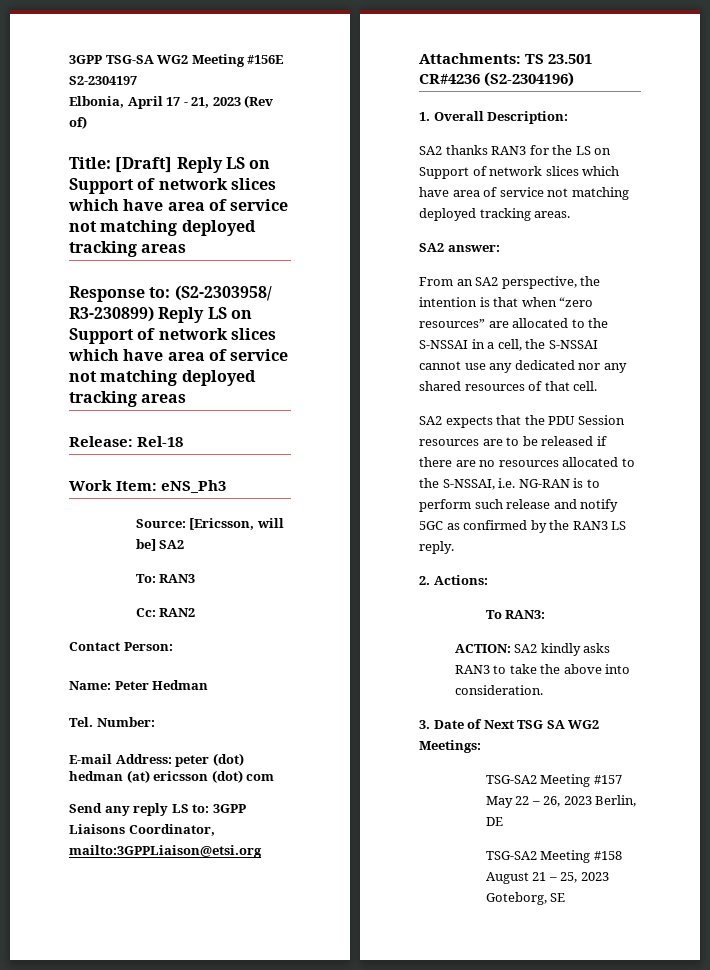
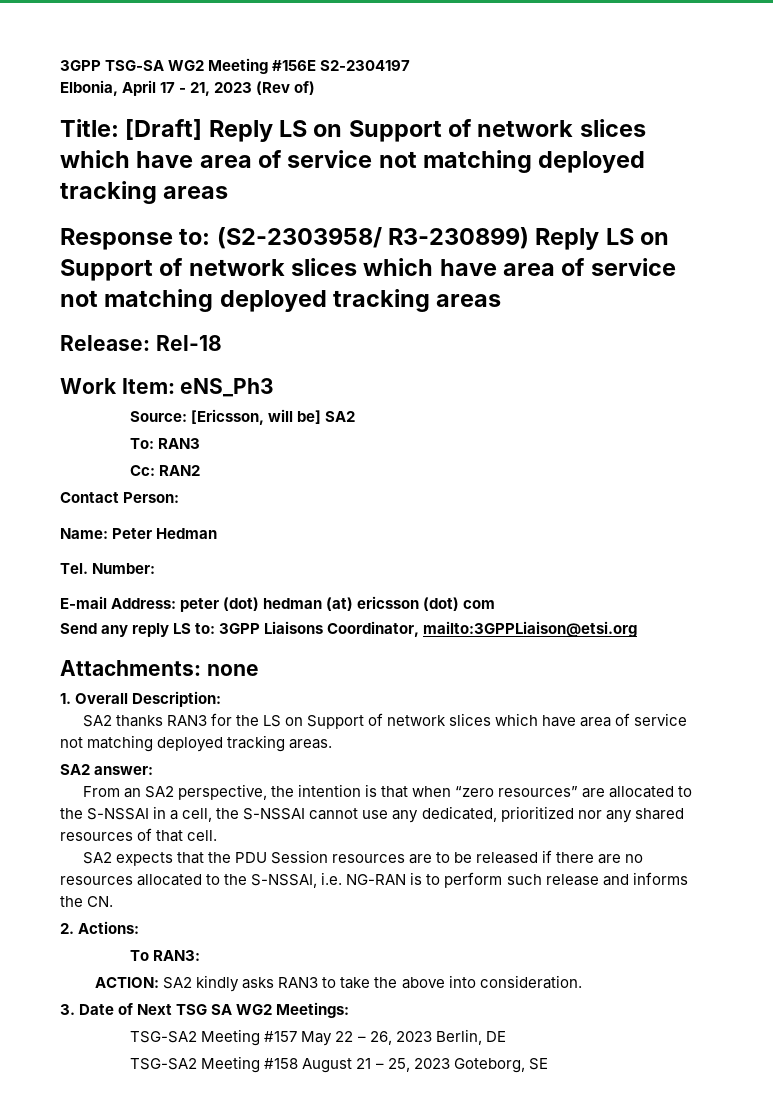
- Attachments: TS 23.501 CR#4236 (S2-2304196)
+ Attachments: none
- From an SA2 perspective, the intention is that when “zero resources” are allocated to the S-NSSAI in a cell, the S-NSSAI cannot use any dedicated nor any shared resources of that cell.
+ From an SA2 perspective, the intention is that when “zero resources” are allocated to the S-NSSAI in a cell, the S-NSSAI cannot use any dedicated, prioritized nor any shared resources of that cell.
- SA2 expects that the PDU Session resources are to be released if there are no resources allocated to the S-NSSAI, i.e. NG-RAN is to perform such release and notify 5GC as confirmed by the RAN3 LS reply.
+ SA2 expects that the PDU Session resources are to be released if there are no resources allocated to the S-NSSAI, i.e. NG-RAN is to perform such release and informs the CN.

